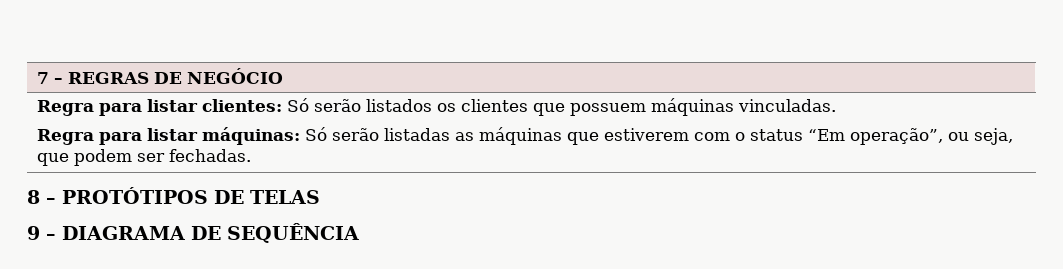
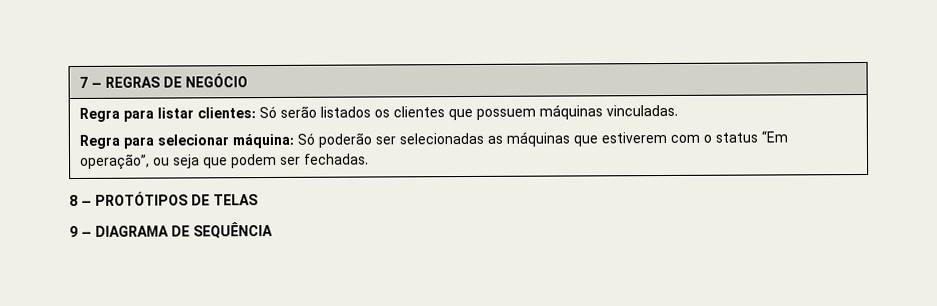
  Regra para listar clientes: Só serão listados os clientes que possuem máquinas vinculadas.
- Regra para listar máquinas: Só serão listadas as máquinas que estiverem com o status “Em operação”, ou seja, que podem ser fechadas.
+ Regra para selecionar máquina: Só poderão ser selecionadas as máquinas que estiverem com o status “Em operação”, ou seja que podem ser fechadas.

